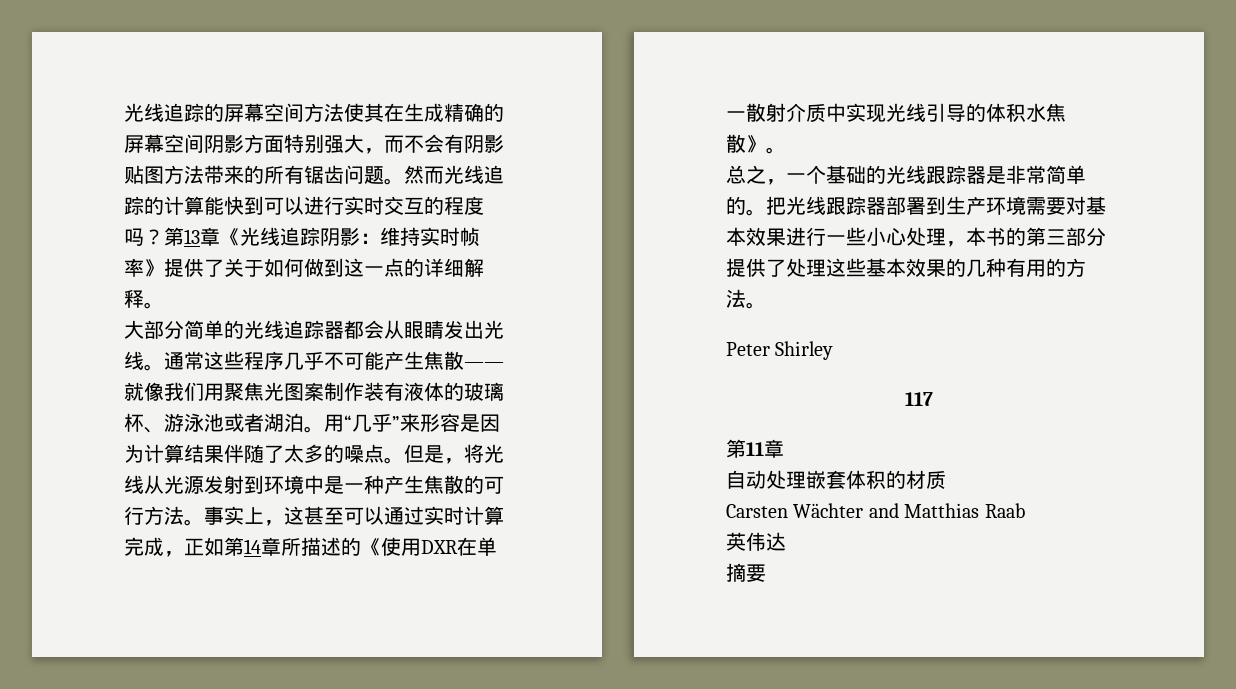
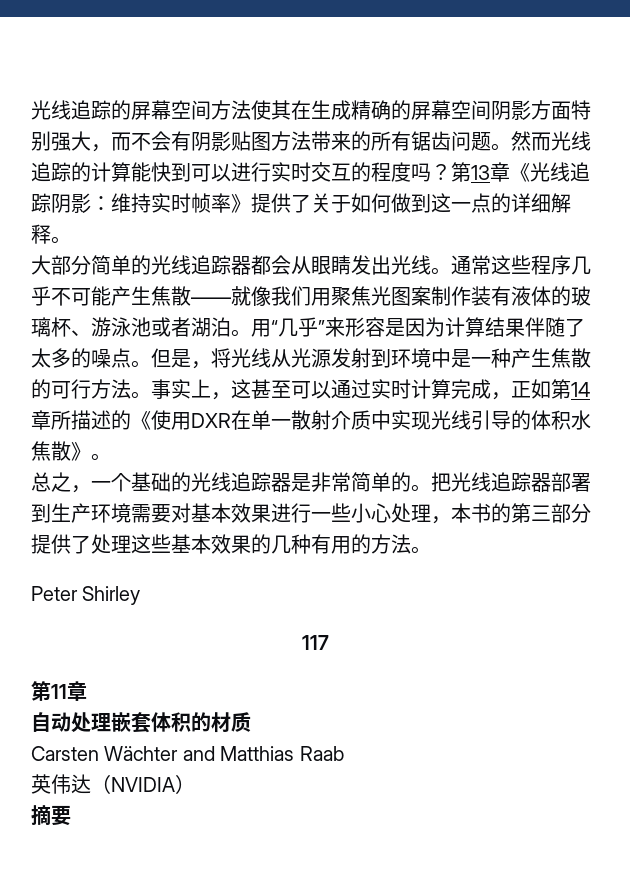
- 总之，一个基础的光线跟踪器是非常简单的。
+ 总之，一个基础的光线追踪器是非常简单的。
- 把光线跟踪器部署到生产环境需要对基本效果进行一些小心处理，本书的第三部分提供了处理这些基本效果的几种有用的方法。
+ 把光线追踪器部署到生产环境需要对基本效果进行一些小心处理，本书的第三部分提供了处理这些基本效果的几种有用的方法。
- 英伟达
+ 英伟达（NVIDIA）

